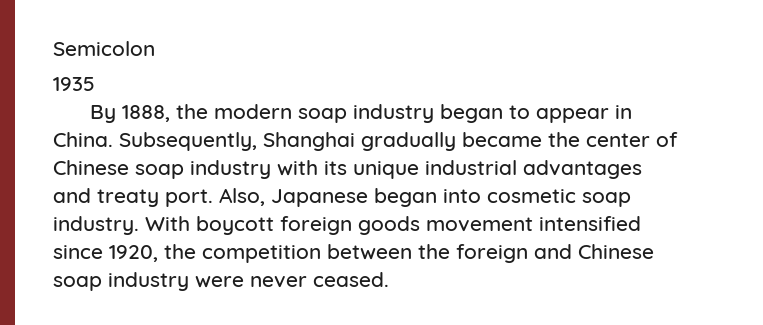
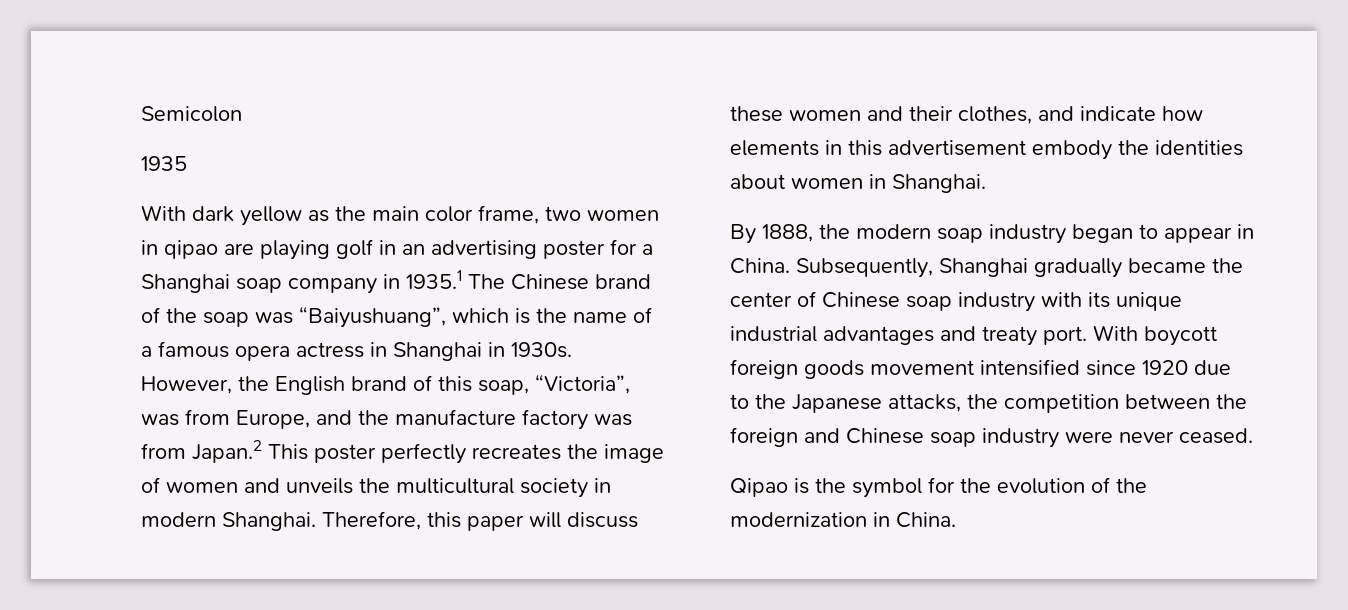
+ With dark yellow as the main color frame, two women in qipao are playing golf in an advertising poster for a Shanghai soap company in 1935.1 The Chinese brand of the soap was “Baiyushuang”, which is the name of a famous opera actress in Shanghai in 1930s. However, the English brand of this soap, “Victoria”, was from Europe, and the manufacture factory was from Japan.2 This poster perfectly recreates the image of women and unveils the multicultural society in modern Shanghai. Therefore, this paper will discuss these women and their clothes, and indicate how elements in this advertisement embody the identities about women in Shanghai.
- Also, Japanese began into cosmetic soap industry.
- With boycott foreign goods movement intensified since 1920, the competition between the foreign and Chinese soap industry were never ceased.
+ With boycott foreign goods movement intensified since 1920 due to the Japanese attacks, the competition between the foreign and Chinese soap industry were never ceased.
+ Qipao is the symbol for the evolution of the modernization in China.

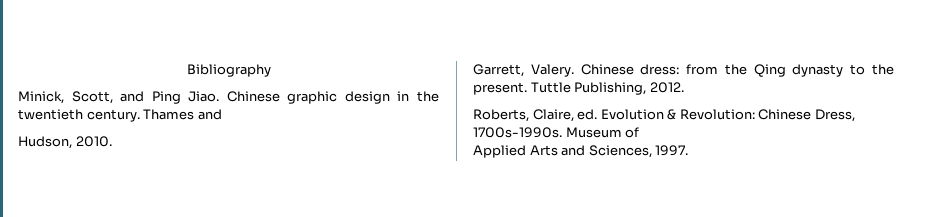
- Semicolon
- 1935
- With dark yellow as the main color frame, two women in qipao are playing golf in an advertising poster for a Shanghai soap company in 1935.1 The Chinese brand of the soap was “Baiyushuang”, which is the name of a famous opera actress in Shanghai in 1930s. However, the English brand of this soap, “Victoria”, was from Europe, and the manufacture factory was from Japan.2 This poster perfectly recreates the image of women and unveils the multicultural society in modern Shanghai. Therefore, this paper will discuss these women and their clothes, and indicate how elements in this advertisement embody the identities about women in Shanghai.
- By 1888, the modern soap industry began to appear in China. Subsequently, Shanghai gradually became the center of Chinese soap industry with its unique industrial advantages and treaty port. With boycott foreign goods movement intensified since 1920 due to the Japanese attacks, the competition between the foreign and Chinese soap industry were never ceased.
- Qipao is the symbol for the evolution of the modernization in China.
+ Bibliography
+ Minick, Scott, and Ping Jiao. Chinese graphic design in the twentieth century. Thames and
+ Hudson, 2010.
+ Garrett, Valery. Chinese dress: from the Qing dynasty to the present. Tuttle Publishing, 2012.
+ Roberts, Claire, ed. Evolution & Revolution: Chinese Dress, 1700s-1990s. Museum of
+ Applied Arts and Sciences, 1997.

